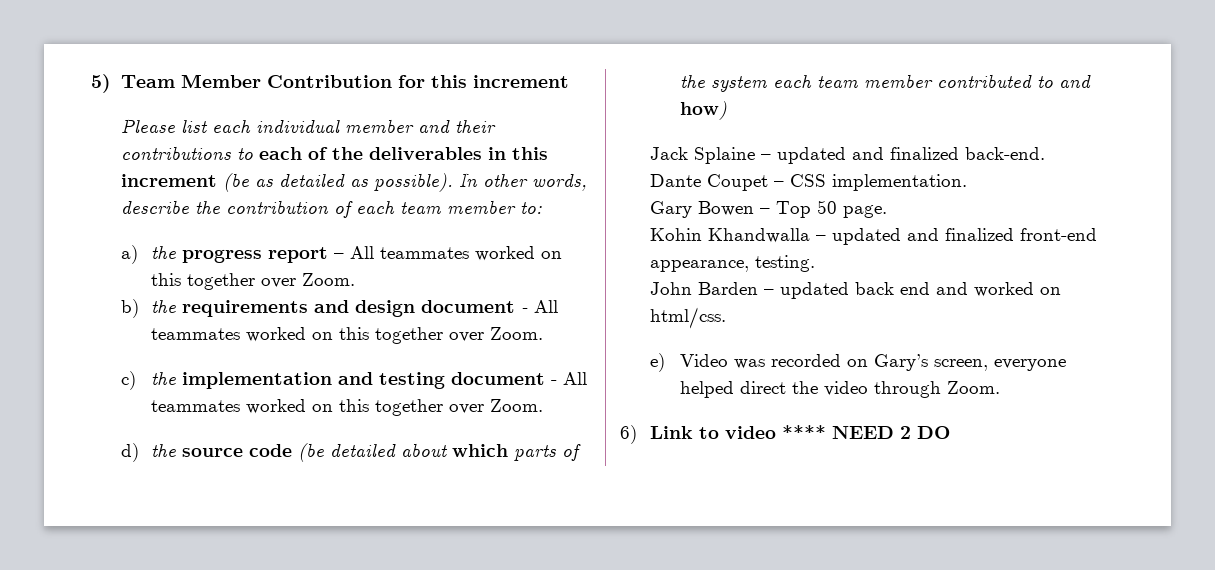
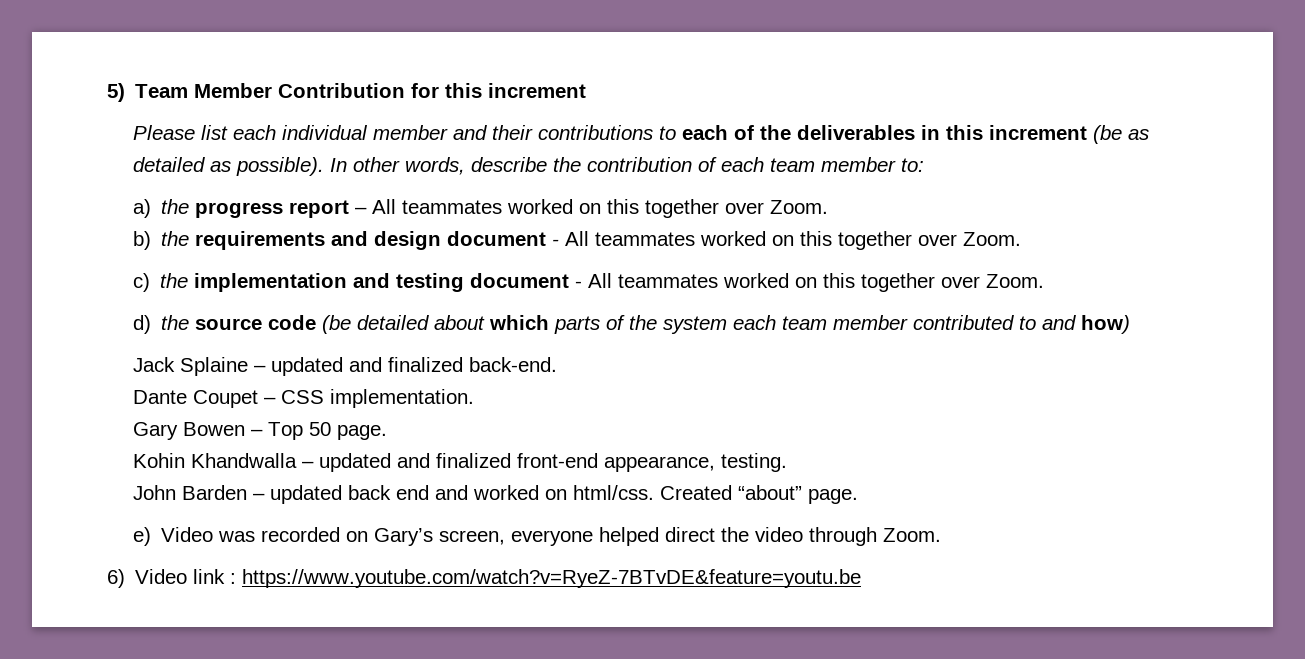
+ Created “about” page.
- 6) Link to video **** NEED 2 DO
+ 6) Video link : https://www.youtube.com/watch?v=RyeZ-7BTvDE&feature=youtu.be

